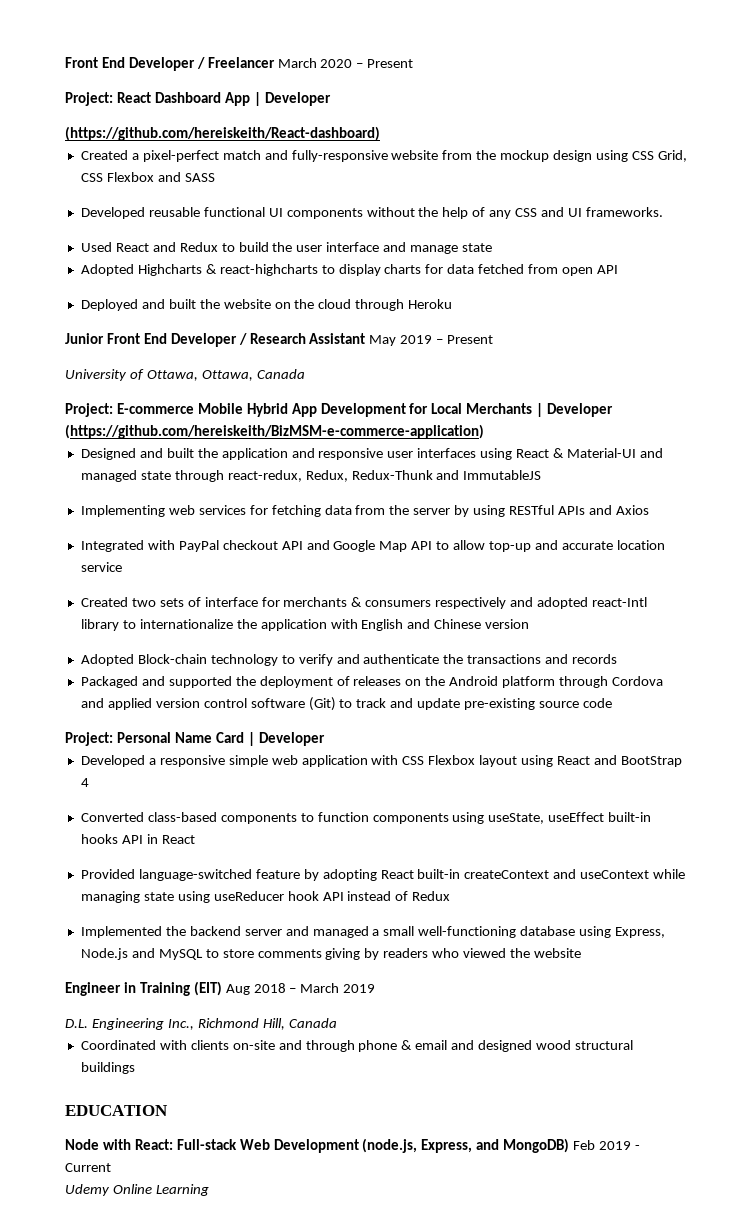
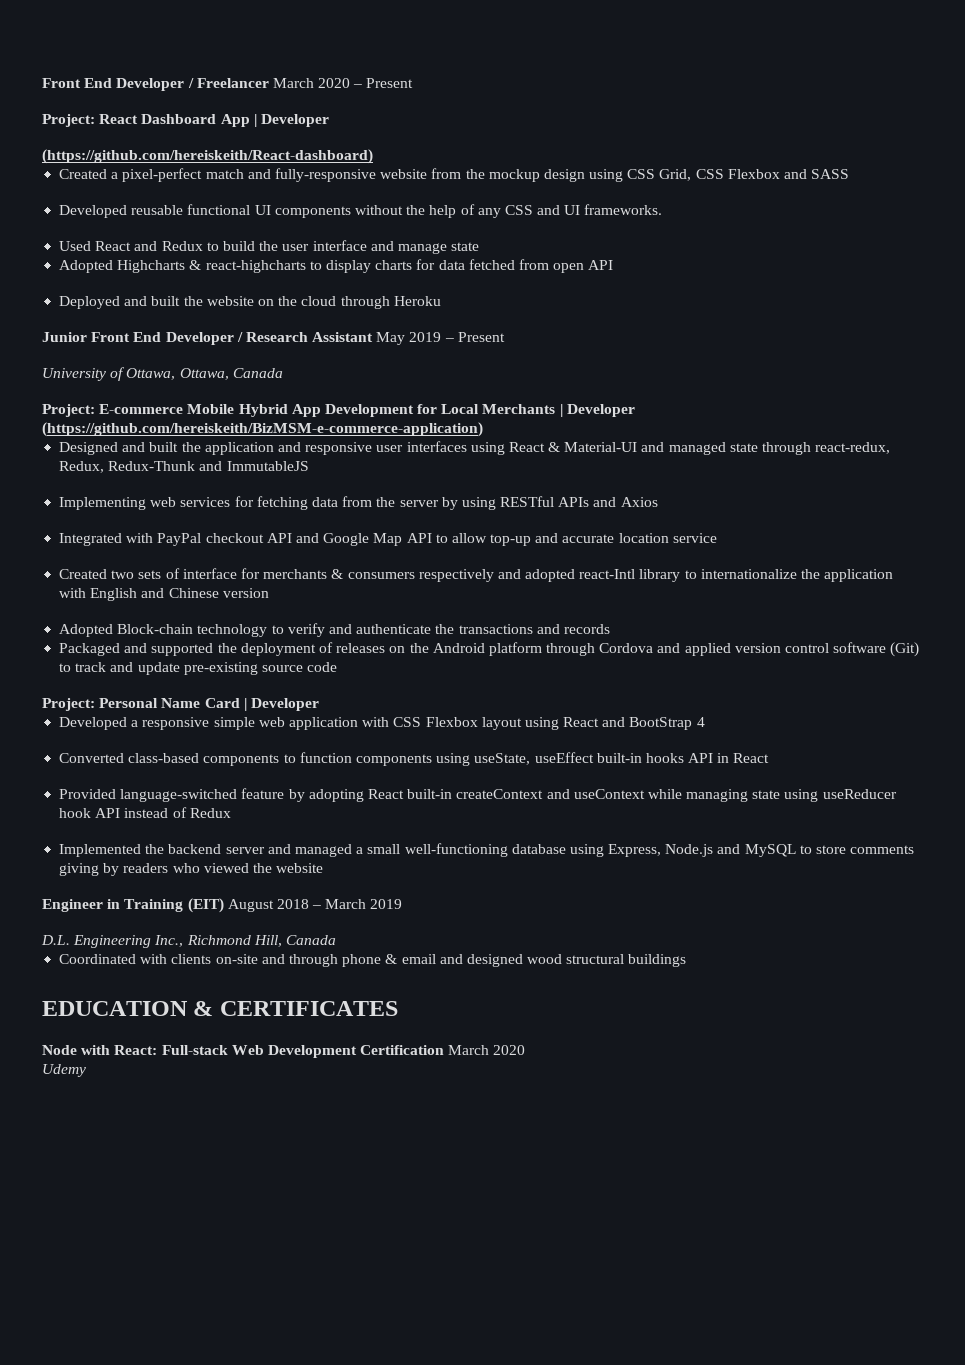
- Engineer in Training (EIT) Aug 2018 – March 2019
+ Engineer in Training (EIT) August 2018 – March 2019
- EDUCATION
+ EDUCATION & CERTIFICATES
- Node with React: Full-stack Web Development (node.js, Express, and MongoDB) Feb 2019 - Current
+ Node with React: Full-stack Web Development Certification March 2020
- Udemy Online Learning
+ Udemy

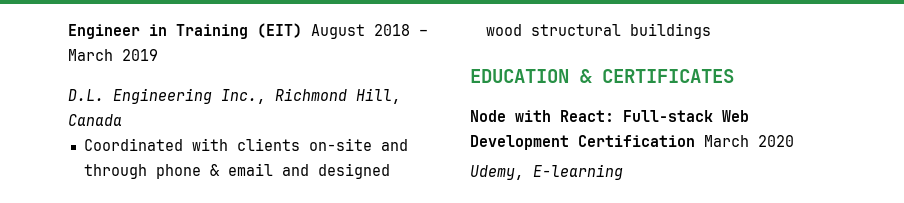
- Front End Developer / Freelancer March 2020 – Present
- Project: React Dashboard App | Developer
- (https://github.com/hereiskeith/React-dashboard)
- Created a pixel-perfect match and fully-responsive website from the mockup design using CSS Grid, CSS Flexbox and SASS
- Developed reusable functional UI components without the help of any CSS and UI frameworks.
- Used React and Redux to build the user interface and manage state
- Adopted Highcharts & react-highcharts to display charts for data fetched from open API
- Deployed and built the website on the cloud through Heroku
- Junior Front End Developer / Research Assistant May 2019 – Present
- University of Ottawa, Ottawa, Canada
- Project: E-commerce Mobile Hybrid App Development for Local Merchants | Developer (https://github.com/hereiskeith/BizMSM-e-commerce-application)
- Designed and built the application and responsive user interfaces using React & Material-UI and managed state through react-redux, Redux, Redux-Thunk and ImmutableJS
- Implementing web services for fetching data from the server by using RESTful APIs and Axios
- Integrated with PayPal checkout API and Google Map API to allow top-up and accurate location service
- Created two sets of interface for merchants & consumers respectively and adopted react-Intl library to internationalize the application with English and Chinese version
- Adopted Block-chain technology to verify and authenticate the transactions and records
- Packaged and supported the deployment of releases on the Android platform through Cordova and applied version control software (Git) to track and update pre-existing source code
- Project: Personal Name Card | Developer
- Developed a responsive simple web application with CSS Flexbox layout using React and BootStrap 4
- Converted class-based components to function components using useState, useEffect built-in hooks API in React
- Provided language-switched feature by adopting React built-in createContext and useContext while managing state using useReducer hook API instead of Redux
- Implemented the backend server and managed a small well-functioning database using Express, Node.js and MySQL to store comments giving by readers who viewed the website
- Udemy
+ Udemy, E-learning

